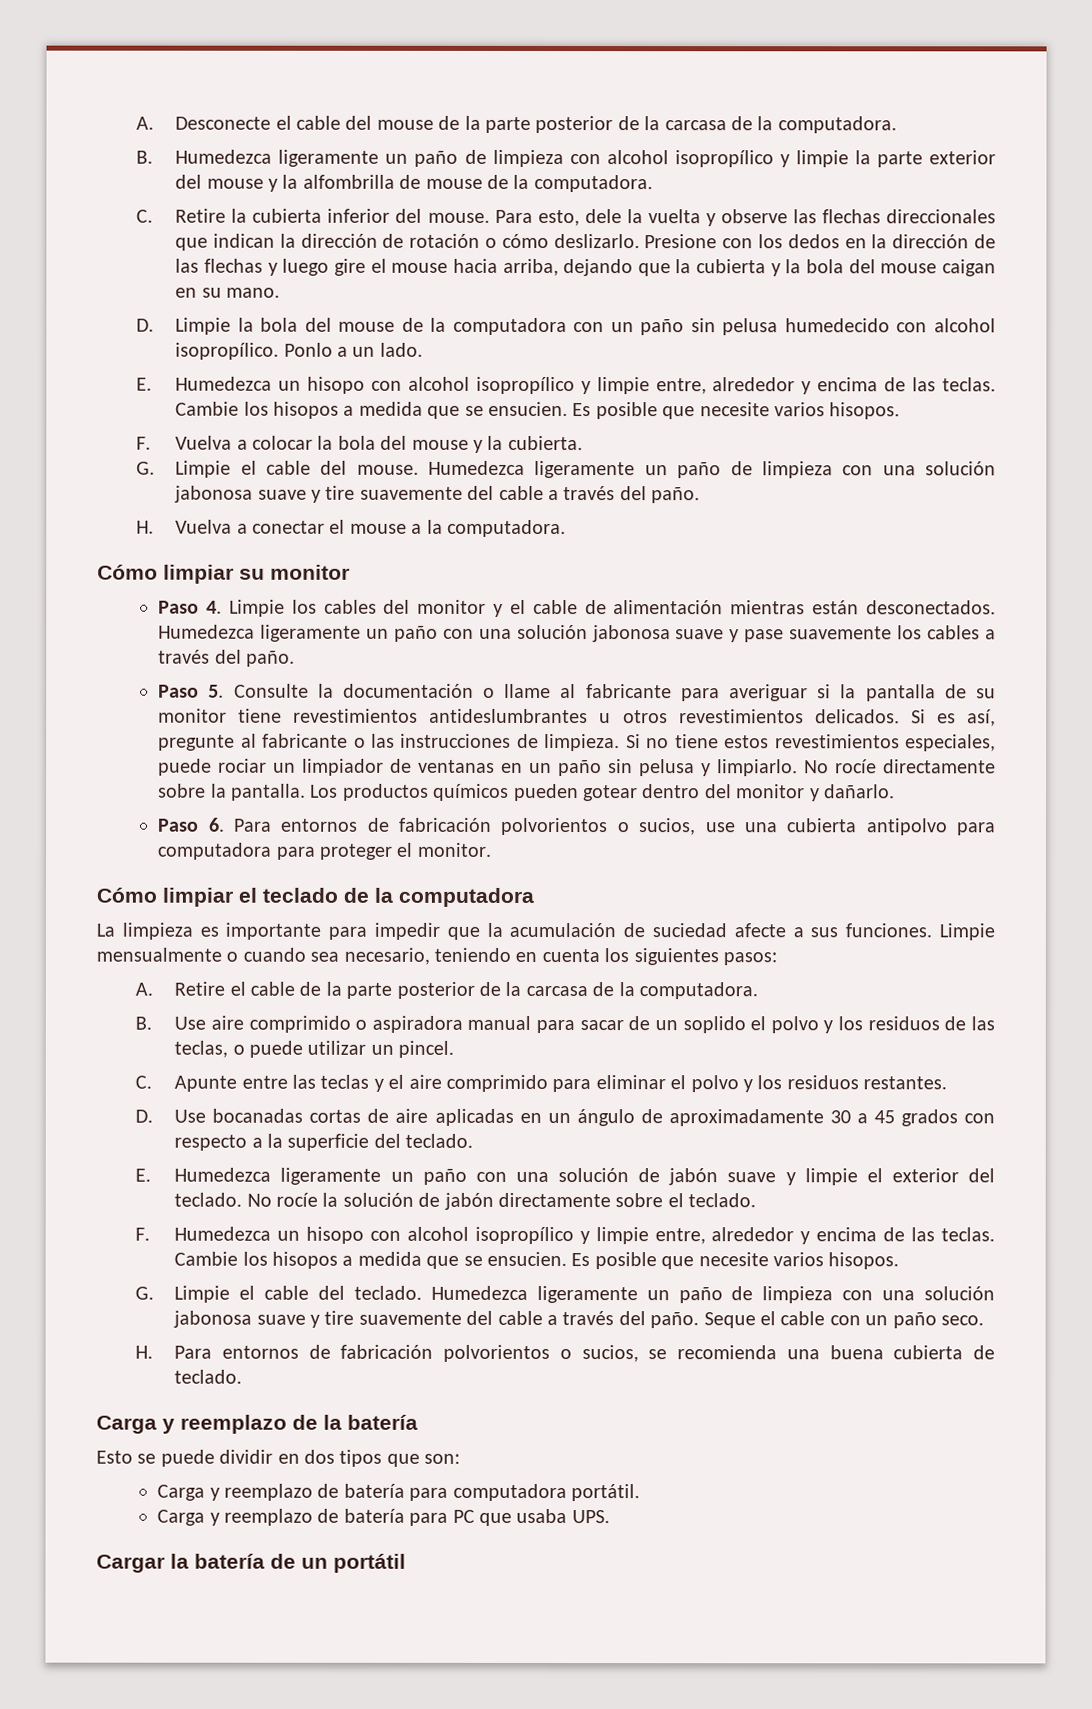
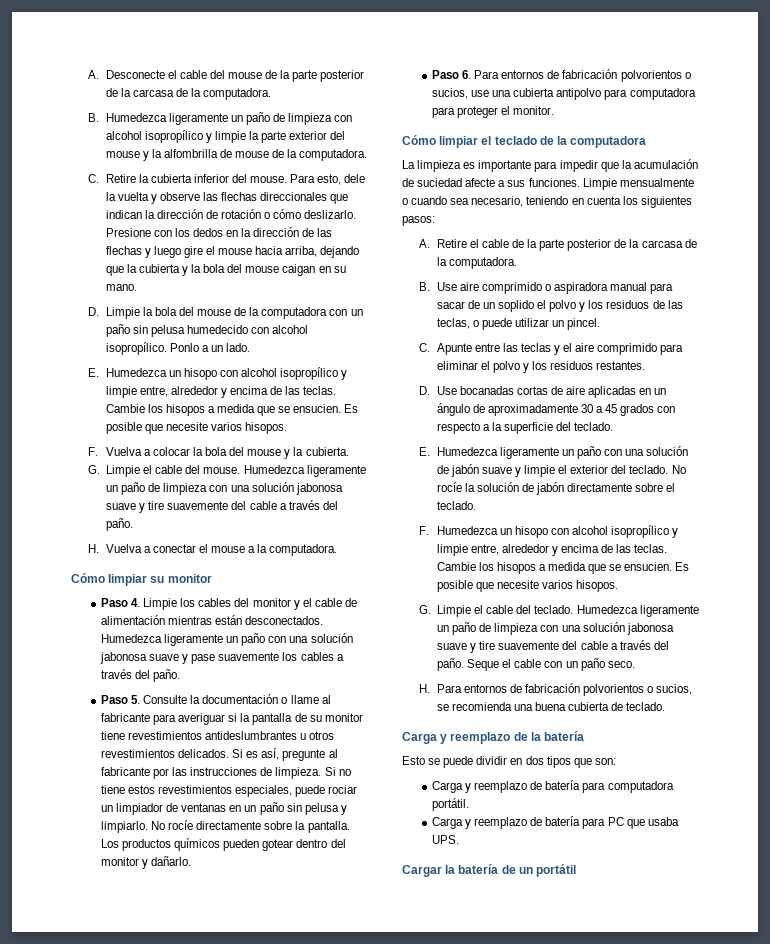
- Si es así, pregunte al fabricante o las instrucciones de limpieza.
+ Si es así, pregunte al fabricante por las instrucciones de limpieza.

